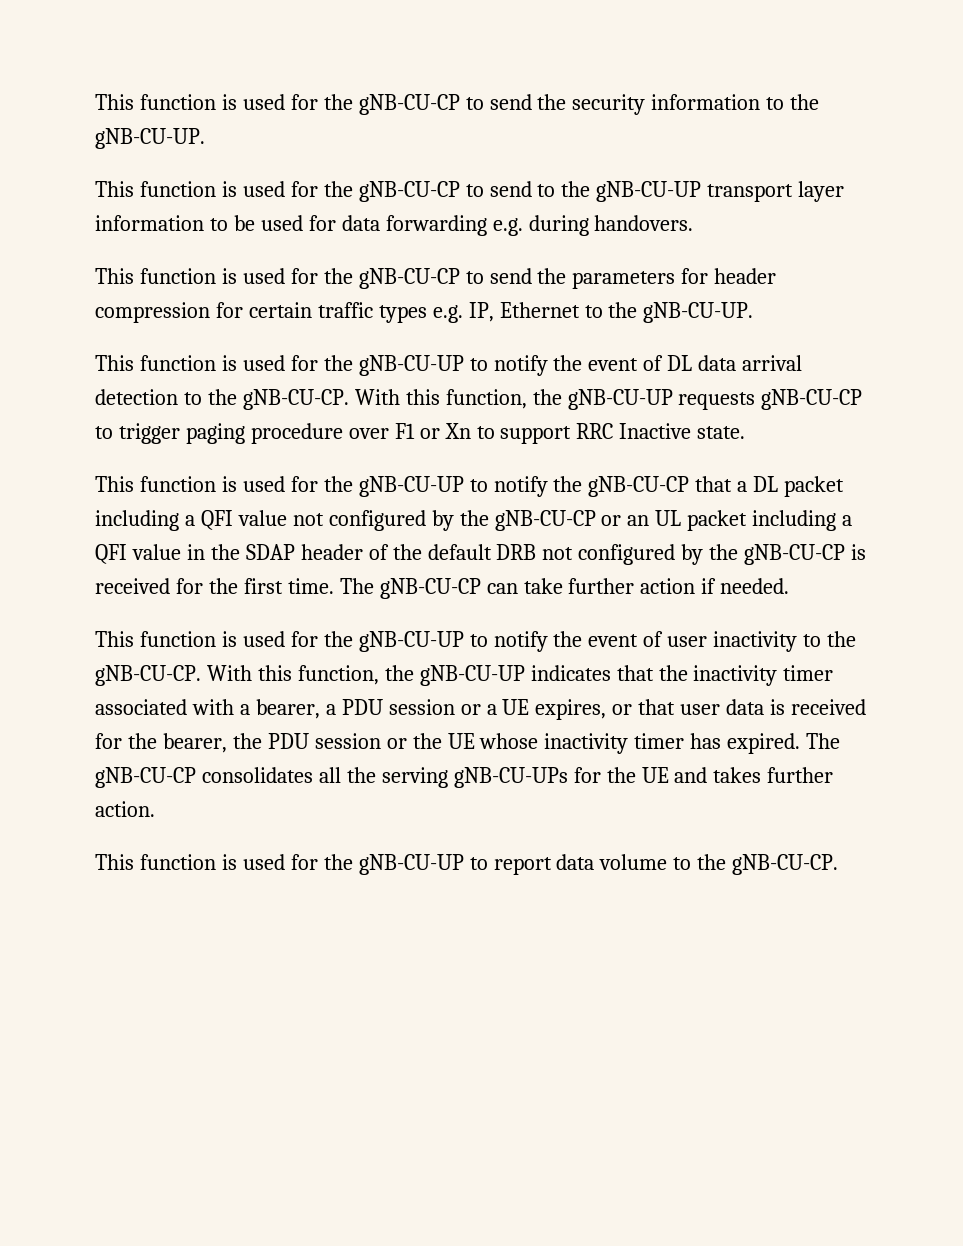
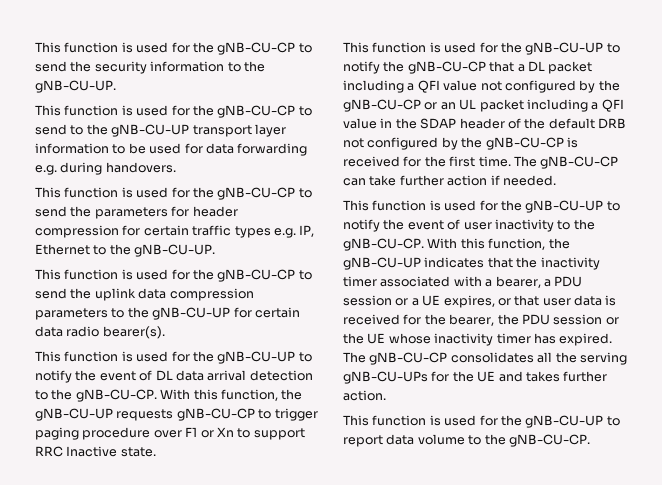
+ This function is used for the gNB-CU-CP to send the uplink data compression parameters to the gNB-CU-UP for certain data radio bearer(s).

